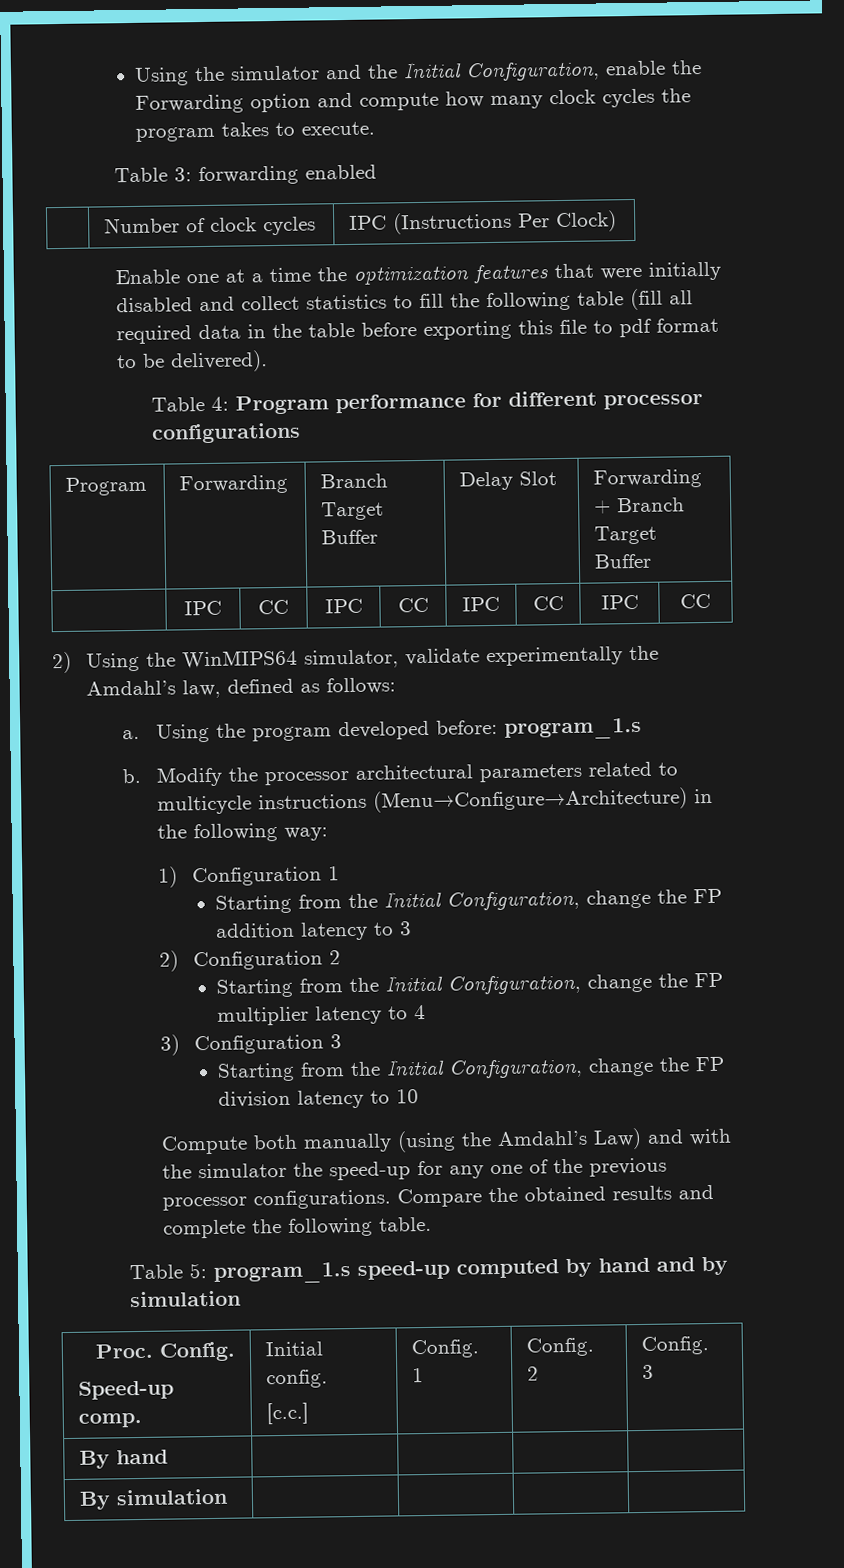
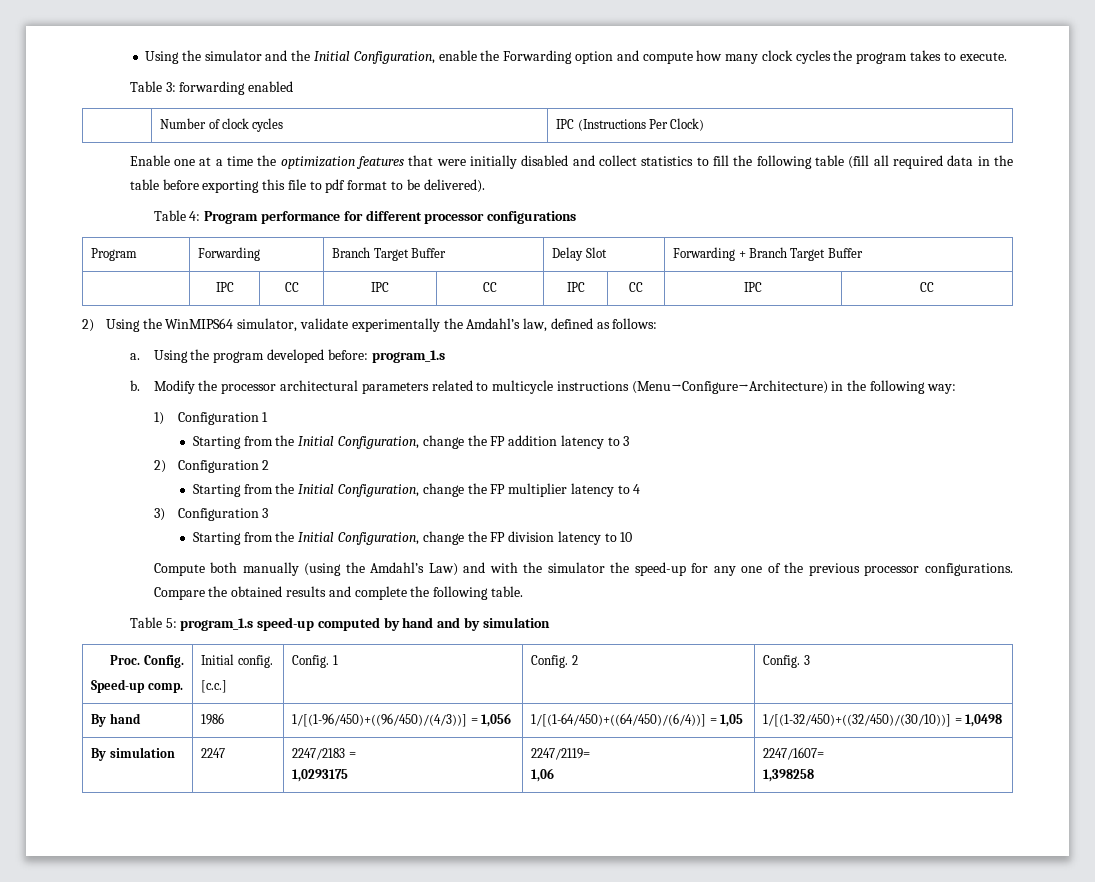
- By hand | | | |
- By simulation | | | |
+ By hand | 1986 | 1/[(1-96/450)+((96/450)/(4/3))] = 1,056 | 1/[(1-64/450)+((64/450)/(6/4))] = 1,05 | 1/[(1-32/450)+((32/450)/(30/10))] = 1,0498
+ By simulation | 2247 | 2247/2183 =
+ 1,0293175 | 2247/2119=
+ 1,06 | 2247/1607=
+ 1,398258

